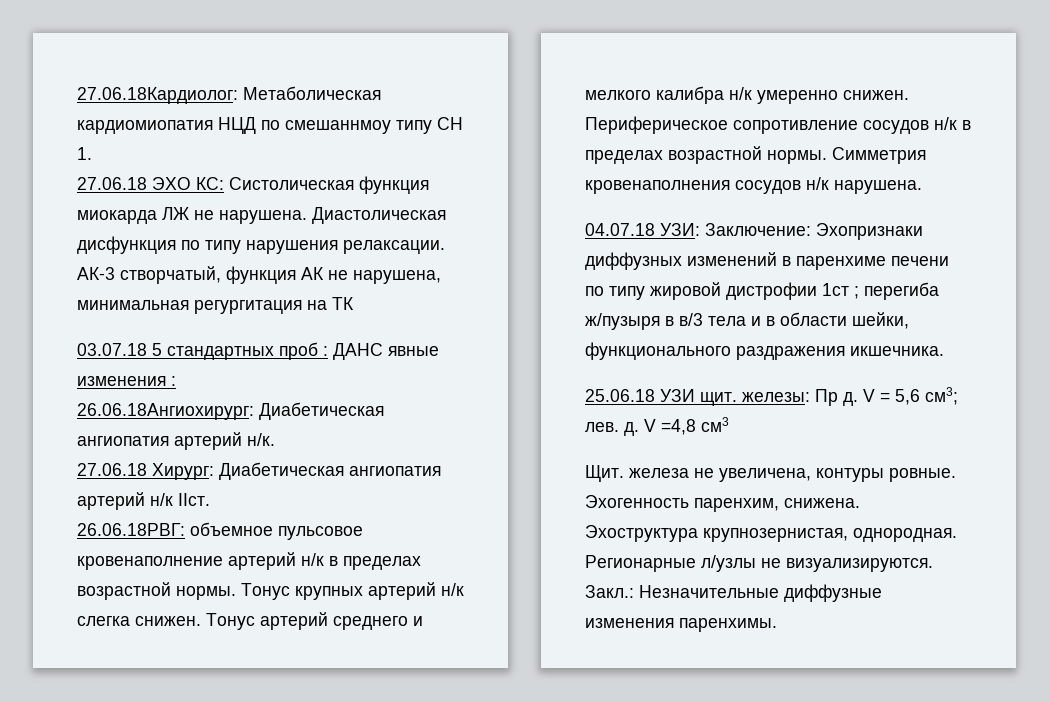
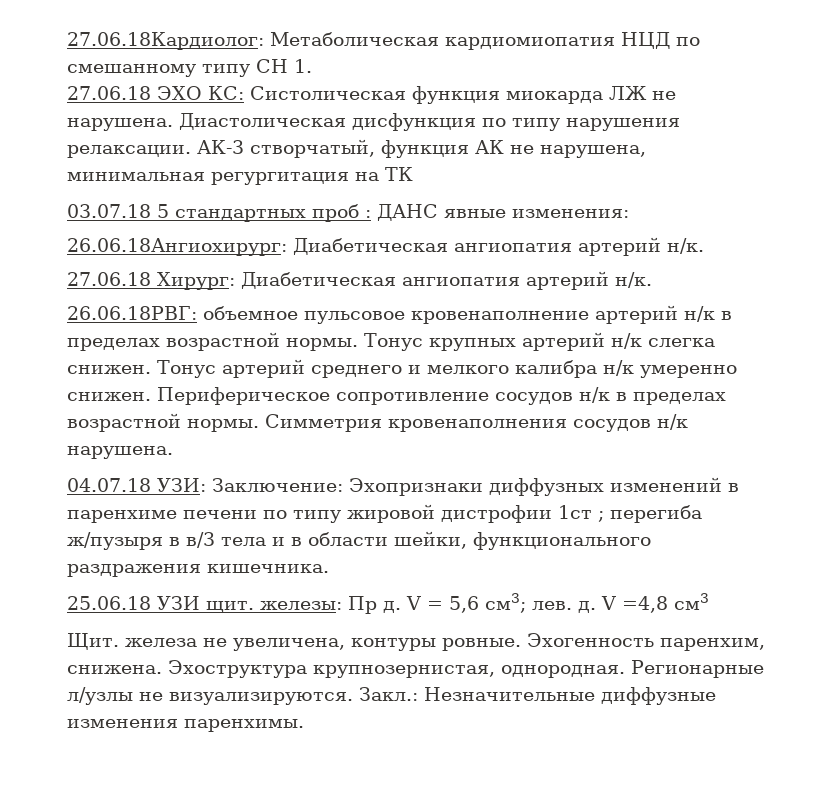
- 27.06.18Кардиолог: Метаболическая кардиомиопатия НЦД по смешаннмоу типу СН 1.
+ 27.06.18Кардиолог: Метаболическая кардиомиопатия НЦД по смешанному типу СН 1.
- 03.07.18 5 стандартных проб : ДАНС явные изменения :
+ 03.07.18 5 стандартных проб : ДАНС явные изменения:
- 27.06.18 Хирург: Диабетическая ангиопатия артерий н/к IIcт.
+ 27.06.18 Хирург: Диабетическая ангиопатия артерий н/к.
- 04.07.18 УЗИ: Заключение: Эхопризнаки диффузных изменений в паренхиме печени по типу жировой дистрофии 1ст ; перегиба ж/пузыря в в/3 тела и в области шейки, функционального раздражения икшечника.
+ 04.07.18 УЗИ: Заключение: Эхопризнаки диффузных изменений в паренхиме печени по типу жировой дистрофии 1ст ; перегиба ж/пузыря в в/3 тела и в области шейки, функционального раздражения кишечника.

